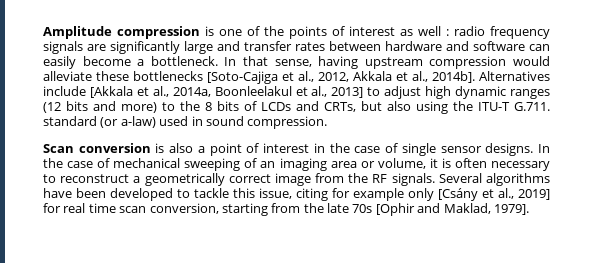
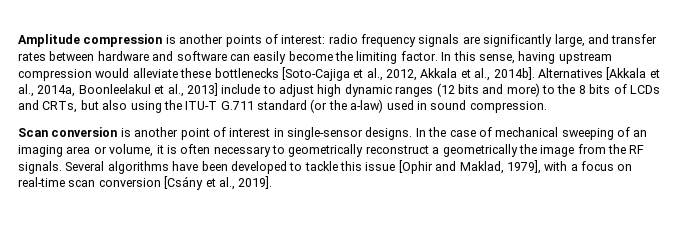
- Amplitude compression is one of the points of interest as well : radio frequency signals are significantly large and transfer rates between hardware and software can easily become a bottleneck. In that sense, having upstream compression would alleviate these bottlenecks [Soto-Cajiga et al., 2012, Akkala et al., 2014b].
+ Amplitude compression is another points of interest: radio frequency signals are significantly large, and transfer rates between hardware and software can easily become the limiting factor. In this sense, having upstream compression would alleviate these bottlenecks [Soto-Cajiga et al., 2012, Akkala et al., 2014b].
- Alternatives include [Akkala et al., 2014a, Boonleelakul et al., 2013] to adjust high dynamic ranges (12 bits and more) to the 8 bits of LCDs and CRTs, but also using the ITU-T G.711. standard (or a-law) used in sound compression.
+ Alternatives [Akkala et al., 2014a, Boonleelakul et al., 2013] include to adjust high dynamic ranges (12 bits and more) to the 8 bits of LCDs and CRTs, but also using the ITU-T G.711 standard (or the a-law) used in sound compression.
- Scan conversion is also a point of interest in the case of single sensor designs.
+ Scan conversion is another point of interest in single-sensor designs.
- In the case of mechanical sweeping of an imaging area or volume, it is often necessary to reconstruct a geometrically correct image from the RF signals.
+ In the case of mechanical sweeping of an imaging area or volume, it is often necessary to geometrically reconstruct a geometrically the image from the RF signals.
- Several algorithms have been developed to tackle this issue, citing for example only [Csány et al., 2019] for real time scan conversion, starting from the late 70s [Ophir and Maklad, 1979].
+ Several algorithms have been developed to tackle this issue [Ophir and Maklad, 1979], with a focus on real-time scan conversion [Csány et al., 2019].

